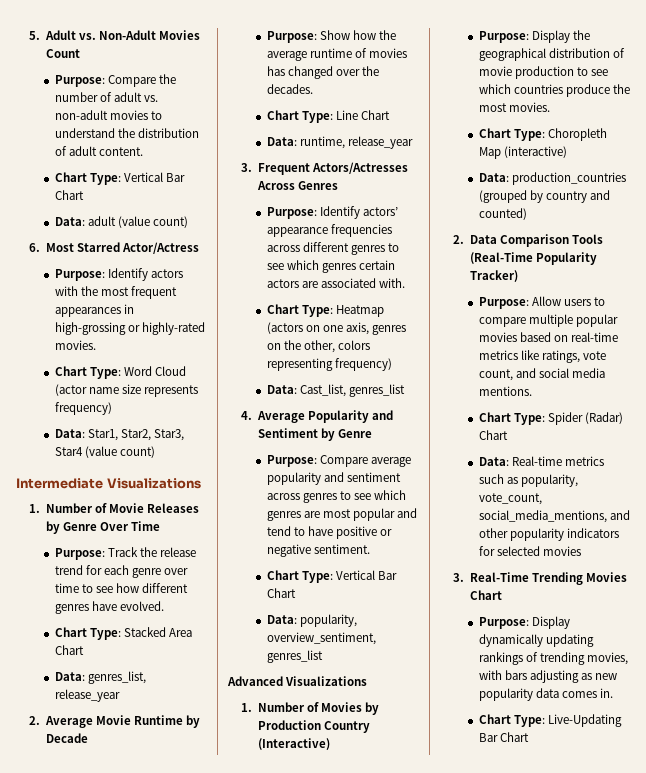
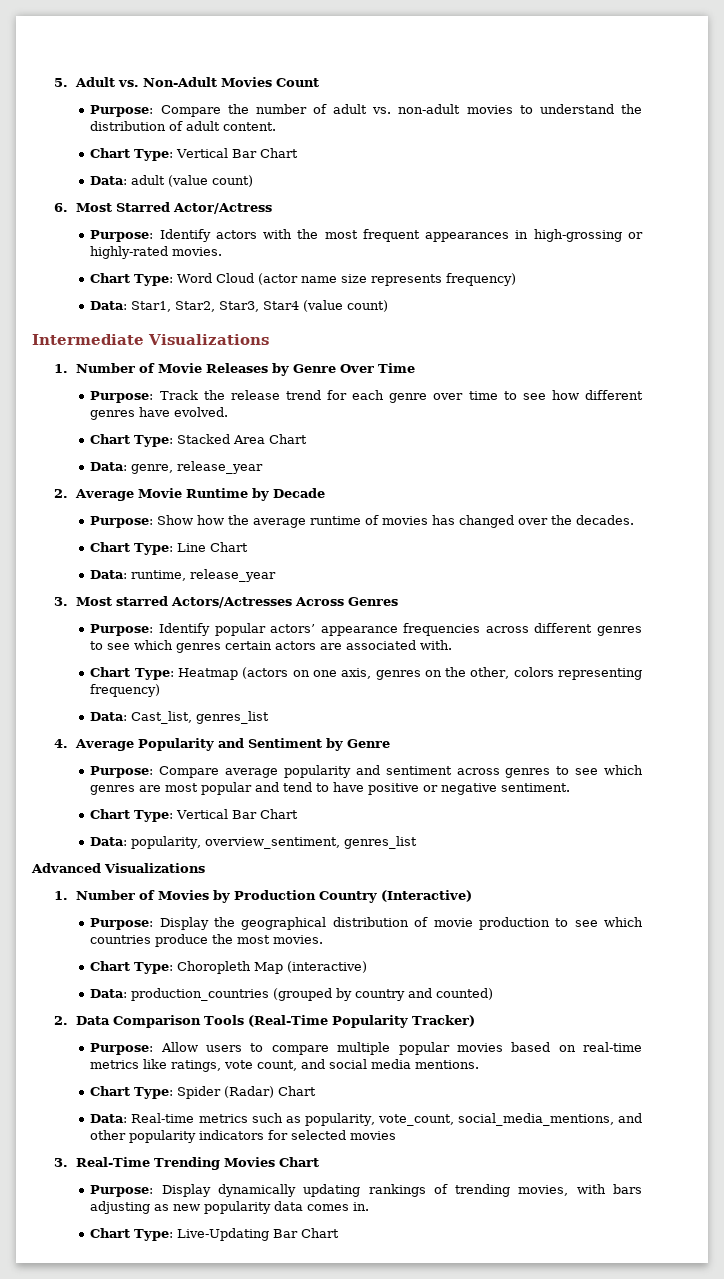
- Data: genres_list, release_year
+ Data: genre, release_year
- 3. Frequent Actors/Actresses Across Genres
+ 3. Most starred Actors/Actresses Across Genres
- Purpose: Identify actors’ appearance frequencies across different genres to see which genres certain actors are associated with.
+ Purpose: Identify popular actors’ appearance frequencies across different genres to see which genres certain actors are associated with.

